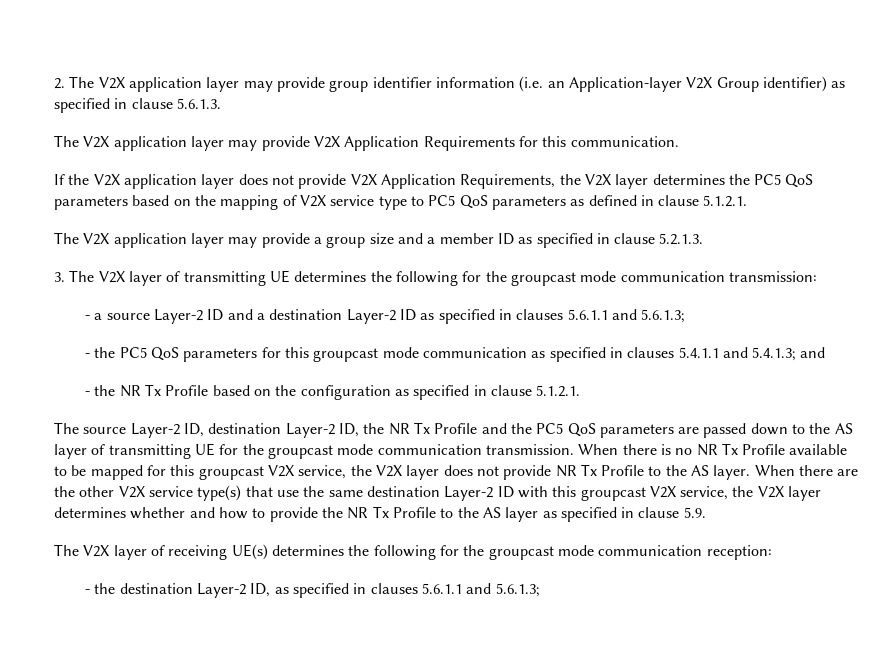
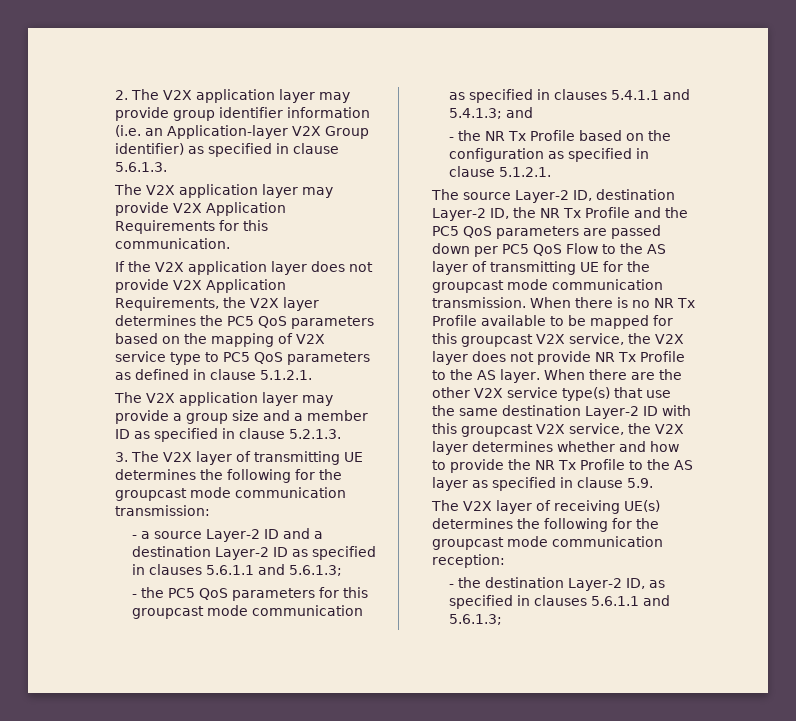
- The source Layer-2 ID, destination Layer-2 ID, the NR Tx Profile and the PC5 QoS parameters are passed down to the AS layer of transmitting UE for the groupcast mode communication transmission.
+ The source Layer-2 ID, destination Layer-2 ID, the NR Tx Profile and the PC5 QoS parameters are passed down per PC5 QoS Flow to the AS layer of transmitting UE for the groupcast mode communication transmission.

